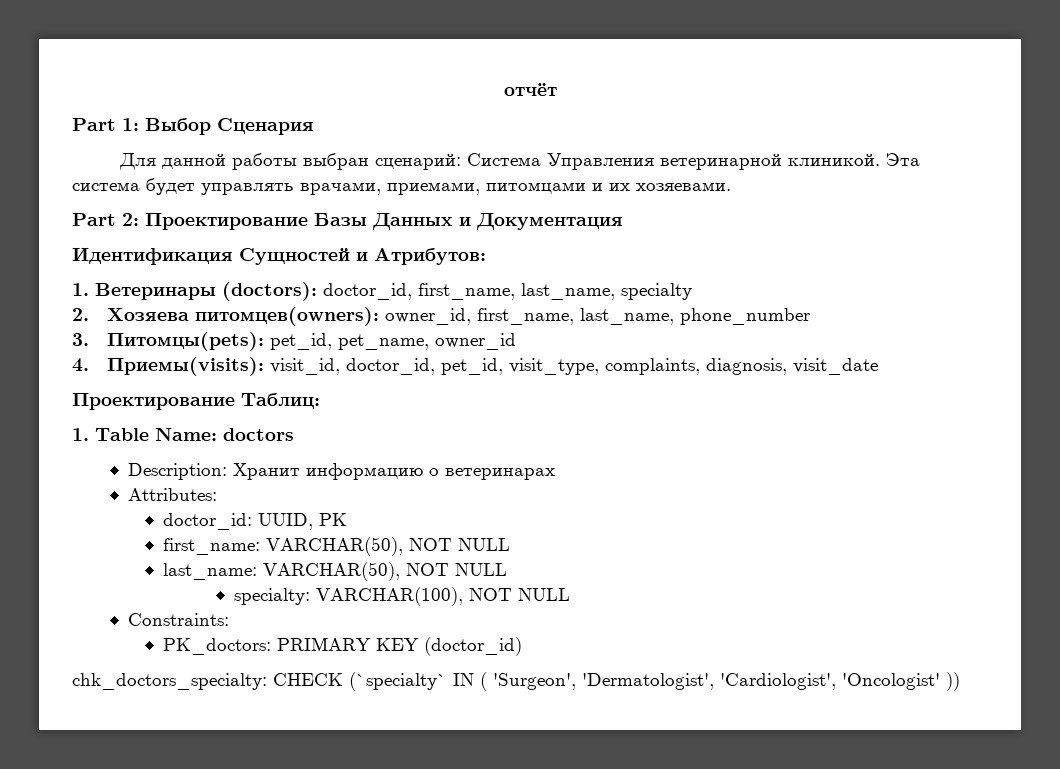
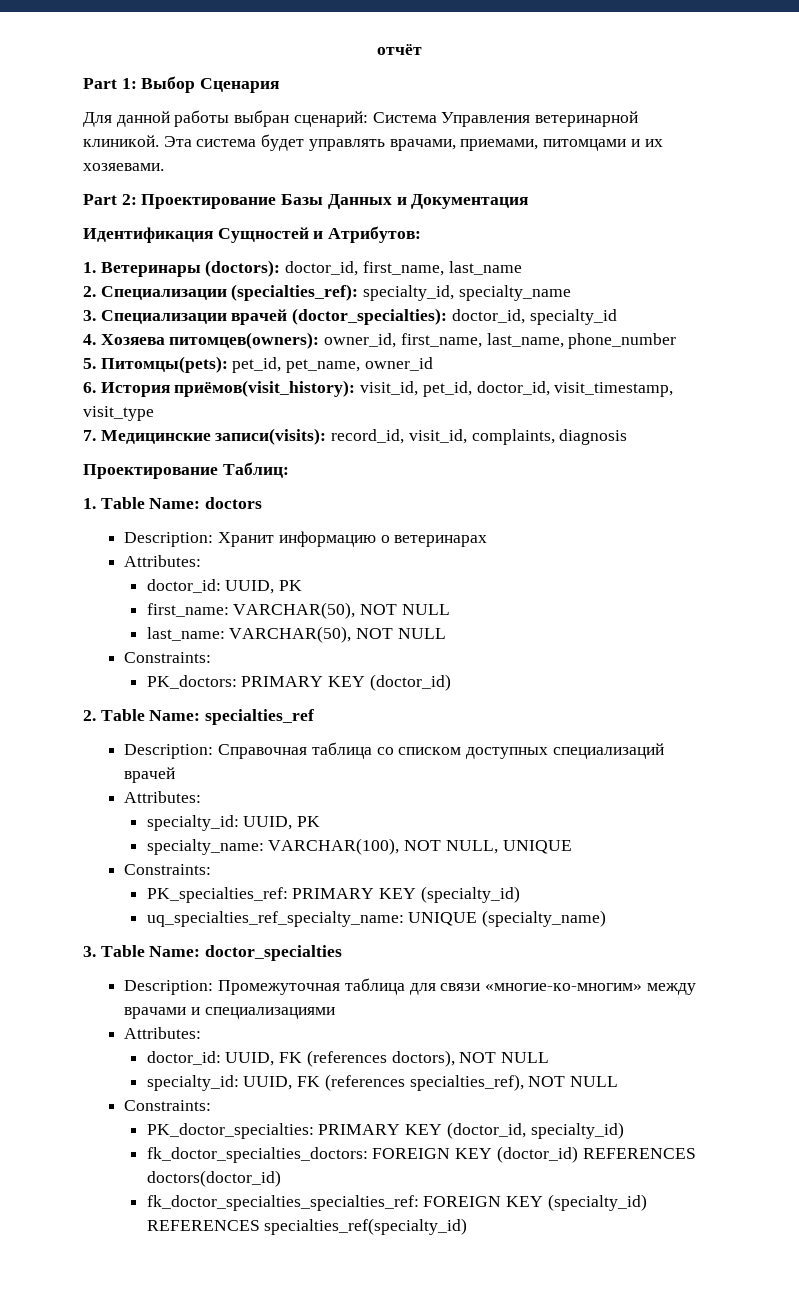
- 1. Ветеринары (doctors): doctor_id, first_name, last_name, specialty
- 2. Хозяева питомцев(owners): owner_id, first_name, last_name, phone_number
+ 1. Ветеринары (doctors): doctor_id, first_name, last_name
+ 2. Специализации (specialties_ref): specialty_id, specialty_name
+ 3. Специализации врачей (doctor_specialties): doctor_id, specialty_id
+ 4. Хозяева питомцев(owners): owner_id, first_name, last_name, phone_number
- 3. Питомцы(pets): pet_id, pet_name, owner_id
+ 5. Питомцы(pets): pet_id, pet_name, owner_id
- 4. Приемы(visits): visit_id, doctor_id, pet_id, visit_type, complaints, diagnosis, visit_date
+ 6. История приёмов(visit_history): visit_id, pet_id, doctor_id, visit_timestamp, visit_type
+ 7. Медицинские записи(visits): record_id, visit_id, complaints, diagnosis
- specialty: VARCHAR(100), NOT NULL
- chk_doctors_specialty: CHECK (`specialty` IN ( 'Surgeon', 'Dermatologist', 'Cardiologist', 'Oncologist' ))
+ 2. Table Name: specialties_ref
+ Description: Справочная таблица со списком доступных специализаций врачей
+ Attributes:
+ specialty_id: UUID, PK
+ specialty_name: VARCHAR(100), NOT NULL, UNIQUE
+ Constraints:
+ PK_specialties_ref: PRIMARY KEY (specialty_id)
+ uq_specialties_ref_specialty_name: UNIQUE (specialty_name)
+ 3. Table Name: doctor_specialties
+ Description: Промежуточная таблица для связи «многие-ко-многим» между врачами и специализациями
+ Attributes:
+ doctor_id: UUID, FK (references doctors), NOT NULL
+ specialty_id: UUID, FK (references specialties_ref), NOT NULL
+ Constraints:
+ PK_doctor_specialties: PRIMARY KEY (doctor_id, specialty_id)
+ fk_doctor_specialties_doctors: FOREIGN KEY (doctor_id) REFERENCES doctors(doctor_id)
+ fk_doctor_specialties_specialties_ref: FOREIGN KEY (specialty_id) REFERENCES specialties_ref(specialty_id)

